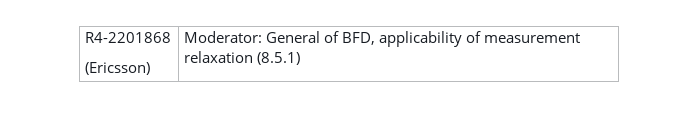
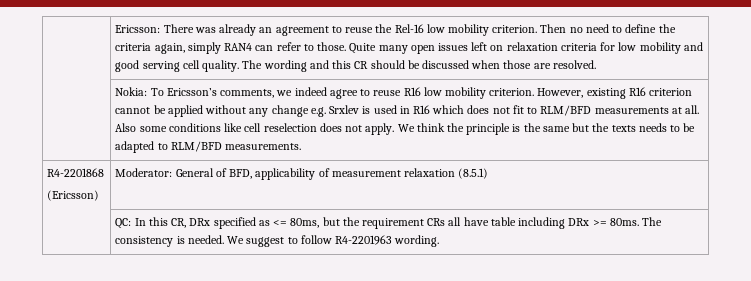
+ Ericsson: There was already an agreement to reuse the Rel-16 low mobility criterion. Then no need to define the criteria again, simply RAN4 can refer to those. Quite many open issues left on relaxation criteria for low mobility and good serving cell quality. The wording and this CR should be discussed when those are resolved.
+ | Nokia: To Ericsson’s comments, we indeed agree to reuse R16 low mobility criterion. However, existing R16 criterion cannot be applied without any change e.g. Srxlev is used in R16 which does not fit to RLM/BFD measurements at all. Also some conditions like cell reselection does not apply. We think the principle is the same but the texts needs to be adapted to RLM/BFD measurements.
+ | QC: In this CR, DRx specified as <= 80ms, but the requirement CRs all have table including DRx >= 80ms. The consistency is needed. We suggest to follow R4-2201963 wording.

